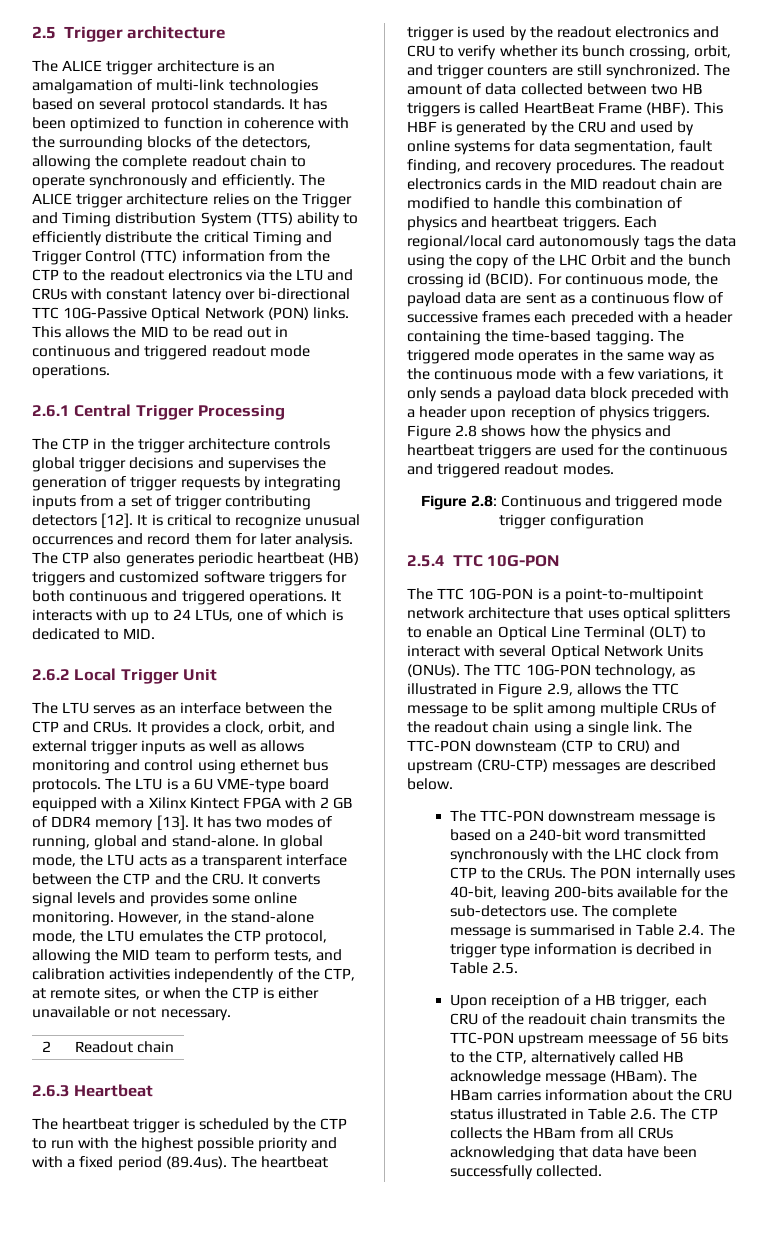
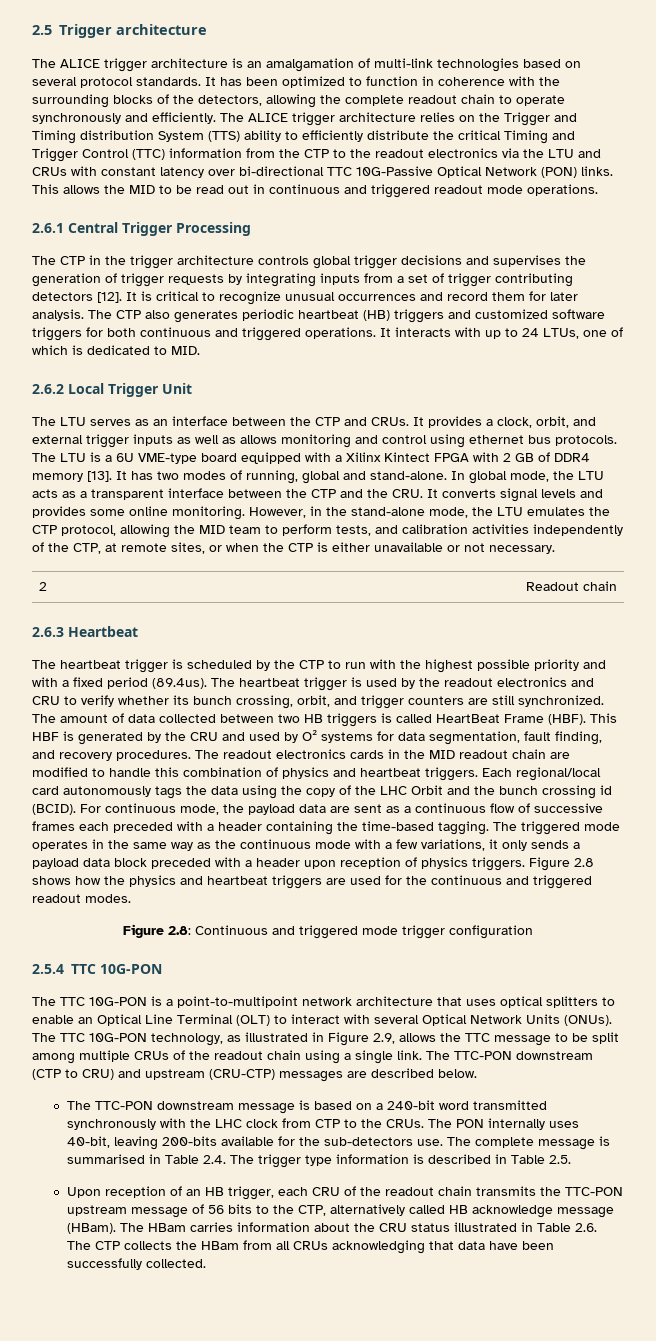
- This HBF is generated by the CRU and used by online systems for data segmentation, fault finding, and recovery procedures.
+ This HBF is generated by the CRU and used by O² systems for data segmentation, fault finding, and recovery procedures.
- The TTC-PON downsteam (CTP to CRU) and upstream (CRU-CTP) messages are described below.
+ The TTC-PON downstream (CTP to CRU) and upstream (CRU-CTP) messages are described below.
- The complete message is summarised in Table 2.4. The trigger type information is decribed in Table 2.5.
+ The complete message is summarised in Table 2.4. The trigger type information is described in Table 2.5.
- Upon receiption of a HB trigger, each CRU of the readouit chain transmits the TTC-PON upstream meessage of 56 bits to the CTP, alternatively called HB acknowledge message (HBam).
+ Upon reception of an HB trigger, each CRU of the readout chain transmits the TTC-PON upstream message of 56 bits to the CTP, alternatively called HB acknowledge message (HBam).

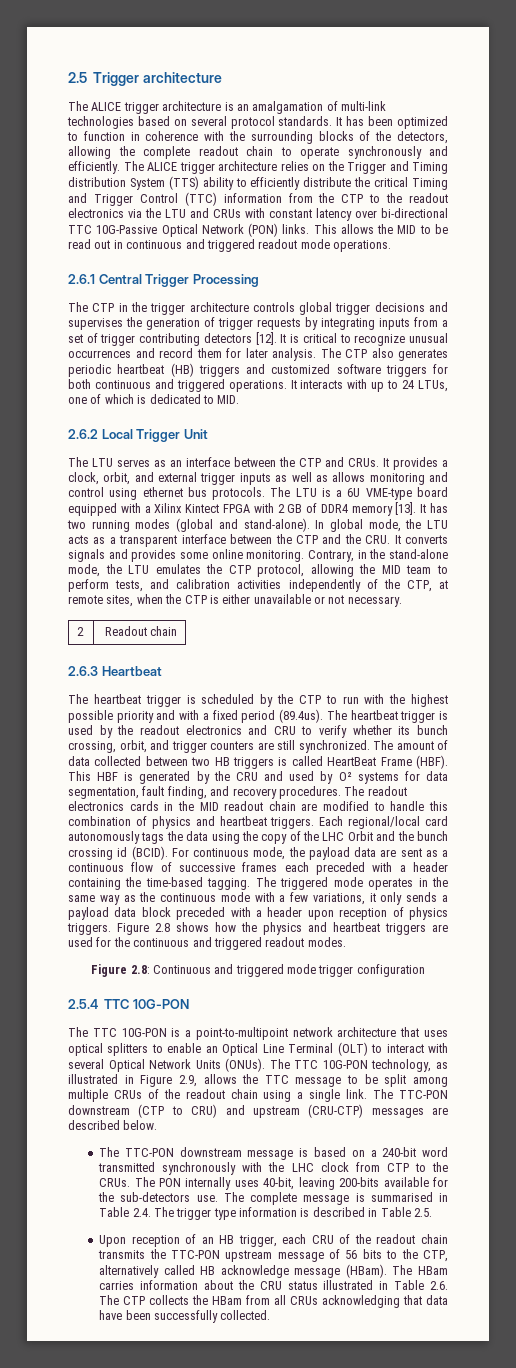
- It has two modes of running, global and stand-alone.
+ It has two running modes (global and stand-alone).
- In global mode, the LTU acts as a transparent interface between the CTP and the CRU. It converts signal levels and provides some online monitoring.
+ In global mode, the LTU acts as a transparent interface between the CTP and the CRU. It converts signals and provides some online monitoring.
- However, in the stand-alone mode, the LTU emulates the CTP protocol, allowing the MID team to perform tests, and calibration activities independently of the CTP, at remote sites, or when the CTP is either unavailable or not necessary.
+ Contrary, in the stand-alone mode, the LTU emulates the CTP protocol, allowing the MID team to perform tests, and calibration activities independently of the CTP, at remote sites, when the CTP is either unavailable or not necessary.

